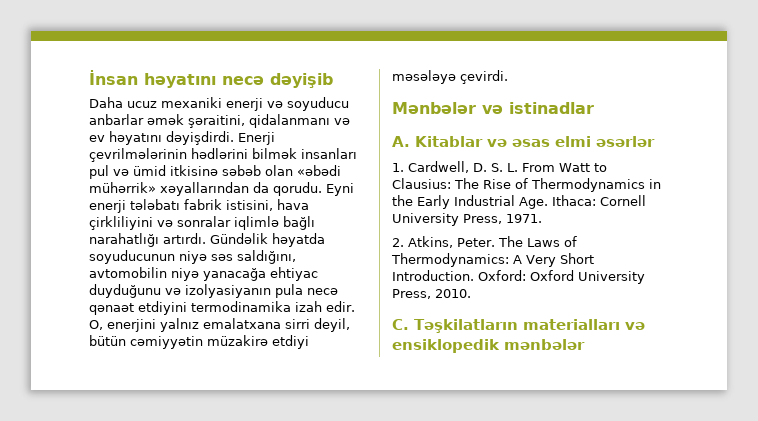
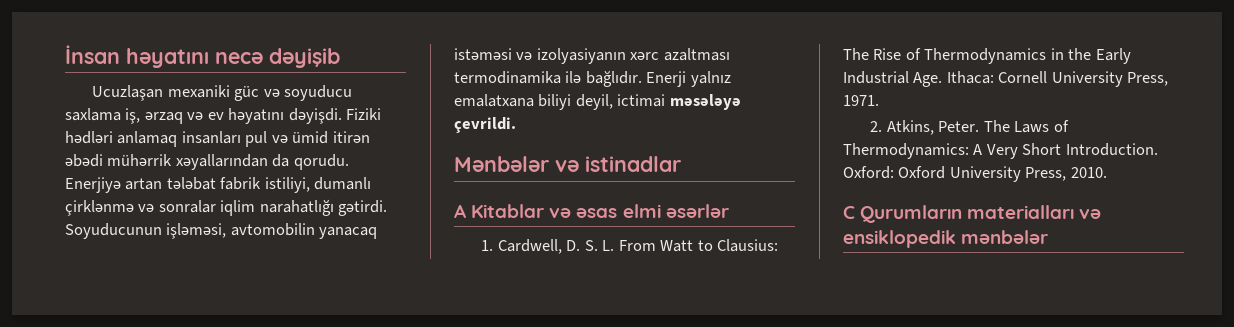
- Daha ucuz mexaniki enerji və soyuducu anbarlar əmək şəraitini, qidalanmanı və ev həyatını dəyişdirdi. Enerji çevrilmələrinin hədlərini bilmək insanları pul və ümid itkisinə səbəb olan «əbədi mühərrik» xəyallarından da qorudu. Eyni enerji tələbatı fabrik istisini, hava çirkliliyini və sonralar iqlimlə bağlı narahatlığı artırdı. Gündəlik həyatda soyuducunun niyə səs saldığını, avtomobilin niyə yanacağa ehtiyac duyduğunu və izolyasiyanın pula necə qənaət etdiyini termodinamika izah edir. O, enerjini yalnız emalatxana sirri deyil, bütün cəmiyyətin müzakirə etdiyi məsələyə çevirdi.
+ Ucuzlaşan mexaniki güc və soyuducu saxlama iş, ərzaq və ev həyatını dəyişdi. Fiziki hədləri anlamaq insanları pul və ümid itirən əbədi mühərrik xəyallarından da qorudu. Enerjiyə artan tələbat fabrik istiliyi, dumanlı çirklənmə və sonralar iqlim narahatlığı gətirdi. Soyuducunun işləməsi, avtomobilin yanacaq istəməsi və izolyasiyanın xərc azaltması termodinamika ilə bağlıdır. Enerji yalnız emalatxana biliyi deyil, ictimai məsələyə çevrildi.
- A. Kitablar və əsas elmi əsərlər
+ A Kitablar və əsas elmi əsərlər
- C. Təşkilatların materialları və ensiklopedik mənbələr
+ C Qurumların materialları və ensiklopedik mənbələr

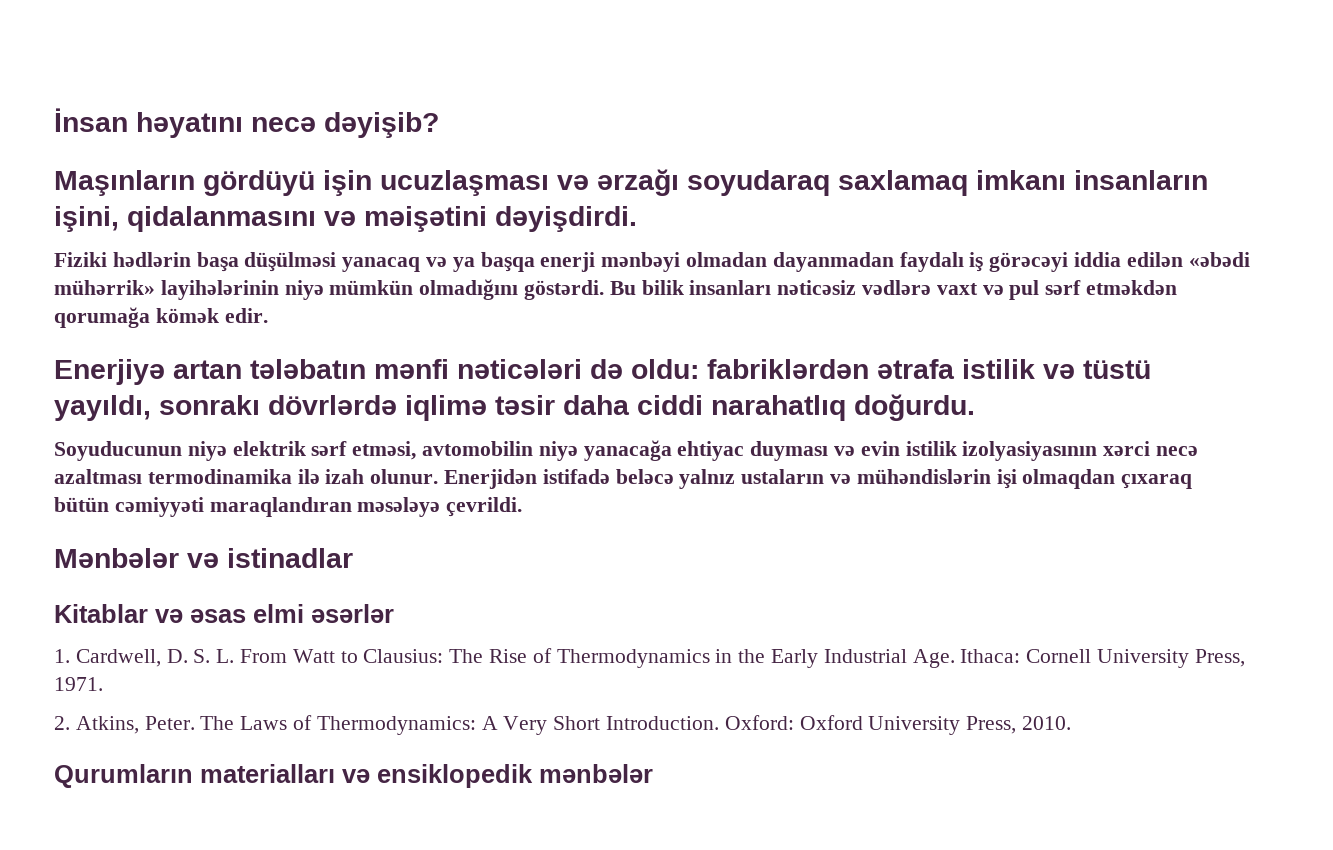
- İnsan həyatını necə dəyişib
- Ucuzlaşan mexaniki güc və soyuducu saxlama iş, ərzaq və ev həyatını dəyişdi. Fiziki hədləri anlamaq insanları pul və ümid itirən əbədi mühərrik xəyallarından da qorudu. Enerjiyə artan tələbat fabrik istiliyi, dumanlı çirklənmə və sonralar iqlim narahatlığı gətirdi. Soyuducunun işləməsi, avtomobilin yanacaq istəməsi və izolyasiyanın xərc azaltması termodinamika ilə bağlıdır. Enerji yalnız emalatxana biliyi deyil, ictimai məsələyə çevrildi.
+ İnsan həyatını necə dəyişib?
+ Maşınların gördüyü işin ucuzlaşması və ərzağı soyudaraq saxlamaq imkanı insanların işini, qidalanmasını və məişətini dəyişdirdi.
+ Fiziki hədlərin başa düşülməsi yanacaq və ya başqa enerji mənbəyi olmadan dayanmadan faydalı iş görəcəyi iddia edilən «əbədi mühərrik» layihələrinin niyə mümkün olmadığını göstərdi. Bu bilik insanları nəticəsiz vədlərə vaxt və pul sərf etməkdən qorumağa kömək edir.
+ Enerjiyə artan tələbatın mənfi nəticələri də oldu: fabriklərdən ətrafa istilik və tüstü yayıldı, sonrakı dövrlərdə iqlimə təsir daha ciddi narahatlıq doğurdu.
+ Soyuducunun niyə elektrik sərf etməsi, avtomobilin niyə yanacağa ehtiyac duyması və evin istilik izolyasiyasının xərci necə azaltması termodinamika ilə izah olunur. Enerjidən istifadə beləcə yalnız ustaların və mühəndislərin işi olmaqdan çıxaraq bütün cəmiyyəti maraqlandıran məsələyə çevrildi.
- A Kitablar və əsas elmi əsərlər
+ Kitablar və əsas elmi əsərlər
- C Qurumların materialları və ensiklopedik mənbələr
+ Qurumların materialları və ensiklopedik mənbələr

